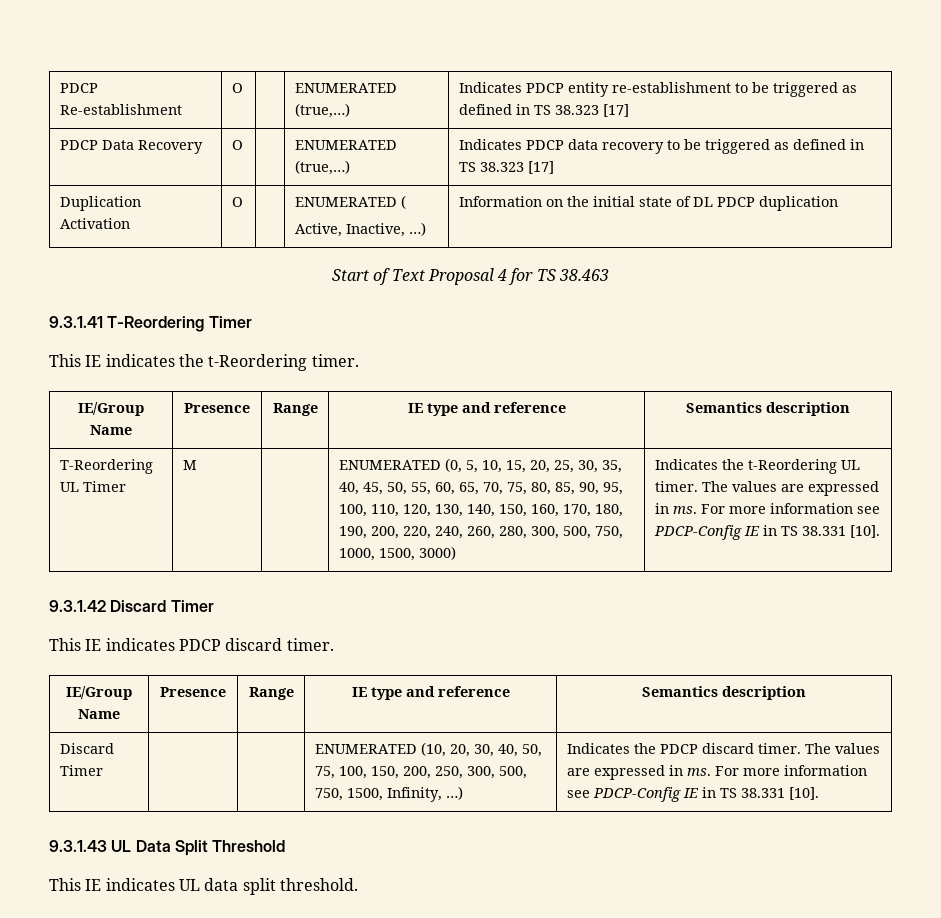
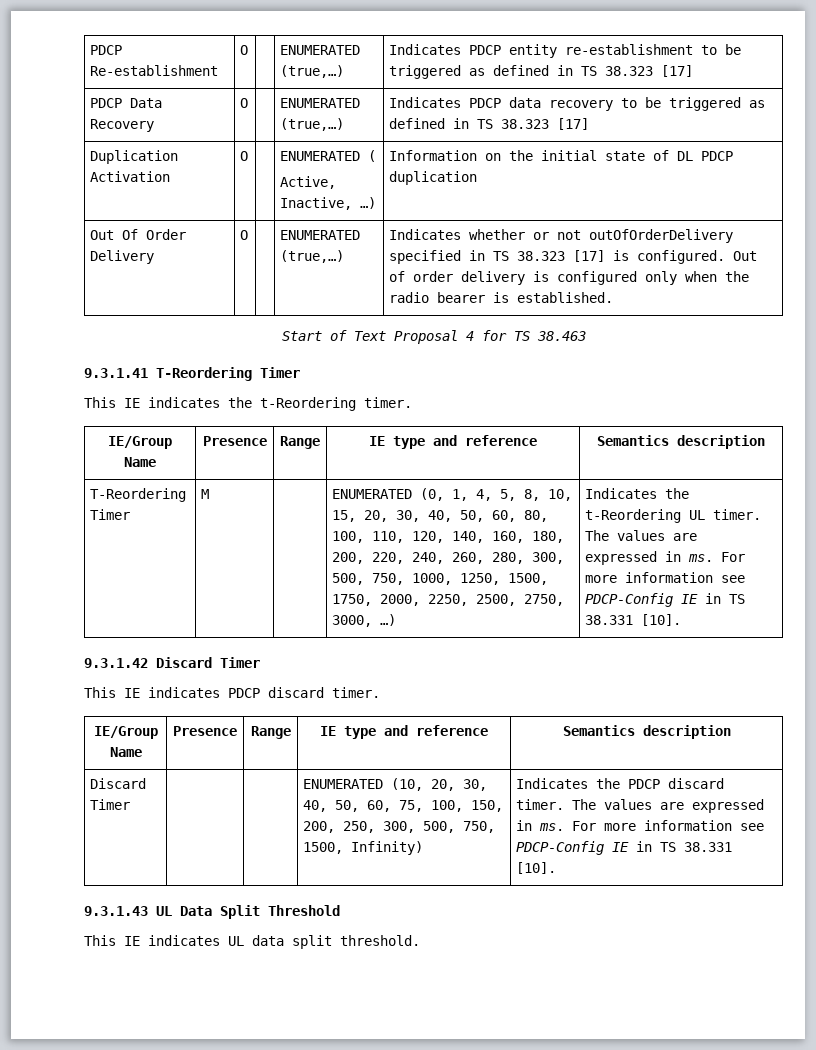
+ Out Of Order Delivery | O | | ENUMERATED (true,…) | Indicates whether or not outOfOrderDelivery specified in TS 38.323 [17] is configured. Out of order delivery is configured only when the radio bearer is established.
  This IE indicates the t-Reordering timer.
  IE/Group Name | Presence | Range | IE type and reference | Semantics description
- T-Reordering UL Timer
+ T-Reordering Timer
- ENUMERATED (0, 5, 10, 15, 20, 25, 30, 35, 40, 45, 50, 55, 60, 65, 70, 75, 80, 85, 90, 95, 100, 110, 120, 130, 140, 150, 160, 170, 180, 190, 200, 220, 240, 260, 280, 300, 500, 750, 1000, 1500, 3000)
+ ENUMERATED (0, 1, 4, 5, 8, 10, 15, 20, 30, 40, 50, 60, 80, 100, 110, 120, 140, 160, 180, 200, 220, 240, 260, 280, 300, 500, 750, 1000, 1250, 1500, 1750, 2000, 2250, 2500, 2750, 3000, …)
- Discard Timer | | | ENUMERATED (10, 20, 30, 40, 50, 75, 100, 150, 200, 250, 300, 500, 750, 1500, Infinity, …) | Indicates the PDCP discard timer. The values are expressed in ms. For more information see PDCP-Config IE in TS 38.331 [10].
+ Discard Timer | | | ENUMERATED (10, 20, 30, 40, 50, 60, 75, 100, 150, 200, 250, 300, 500, 750, 1500, Infinity) | Indicates the PDCP discard timer. The values are expressed in ms. For more information see PDCP-Config IE in TS 38.331 [10].

